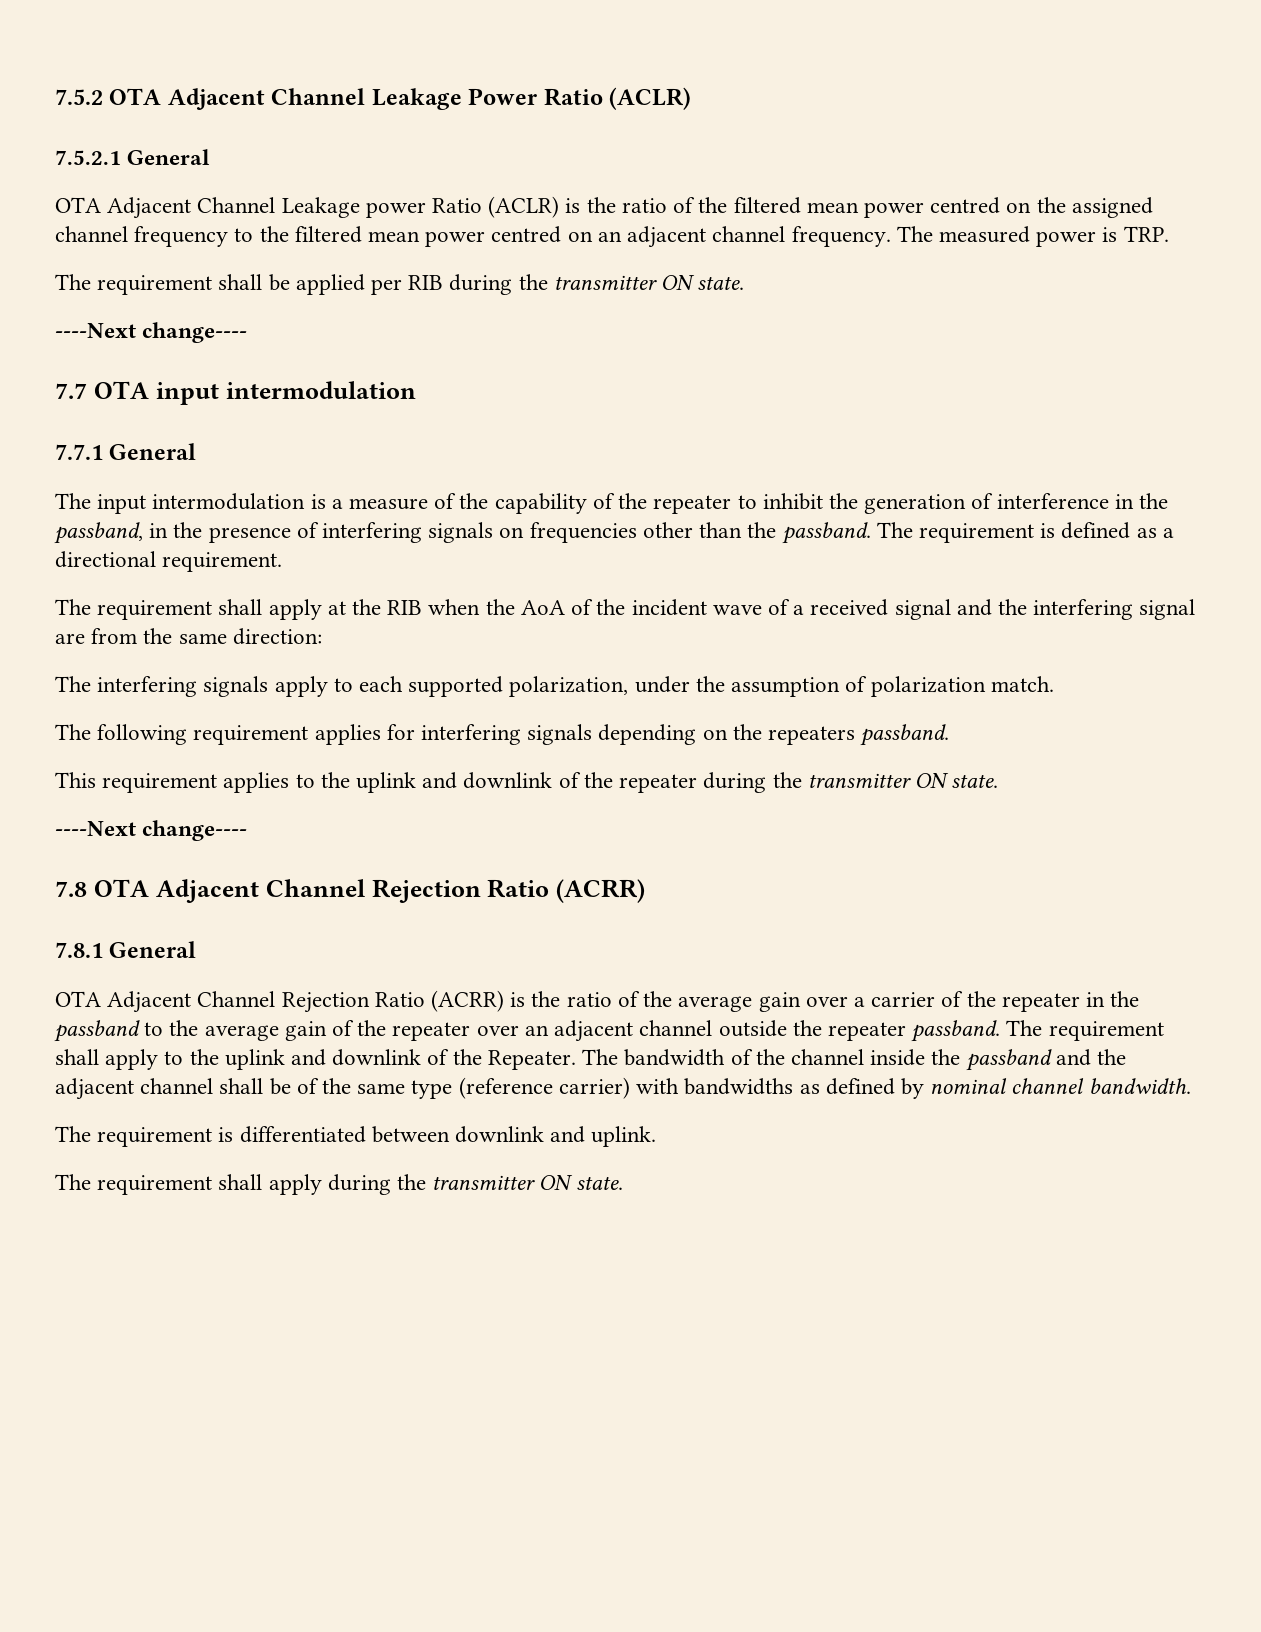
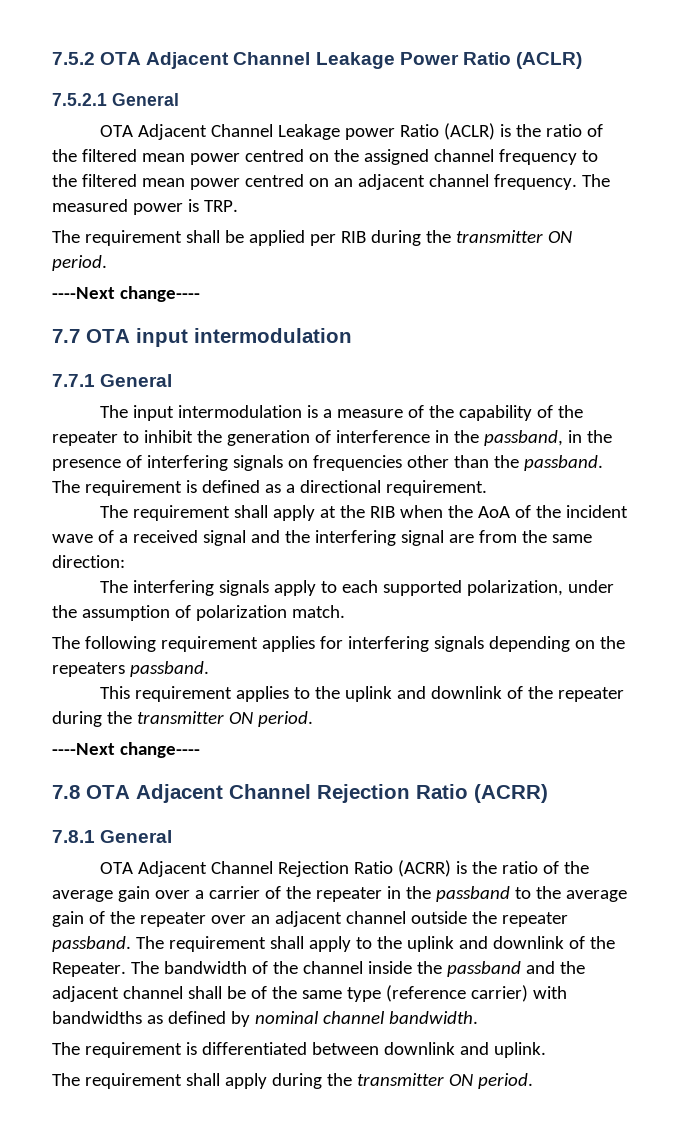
- The requirement shall be applied per RIB during the transmitter ON state.
+ The requirement shall be applied per RIB during the transmitter ON period.
- This requirement applies to the uplink and downlink of the repeater during the transmitter ON state.
+ This requirement applies to the uplink and downlink of the repeater during the transmitter ON period.
- The requirement shall apply during the transmitter ON state.
+ The requirement shall apply during the transmitter ON period.

